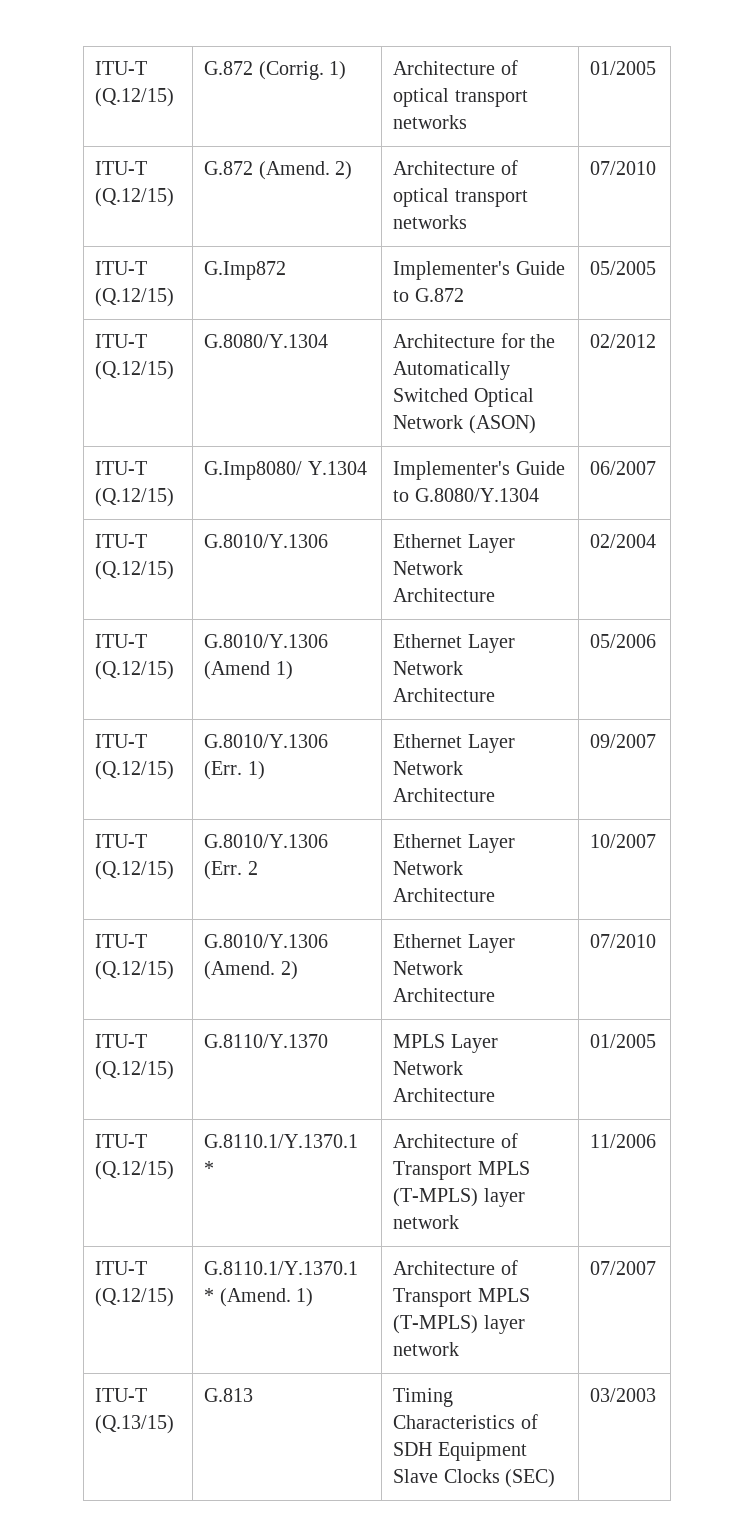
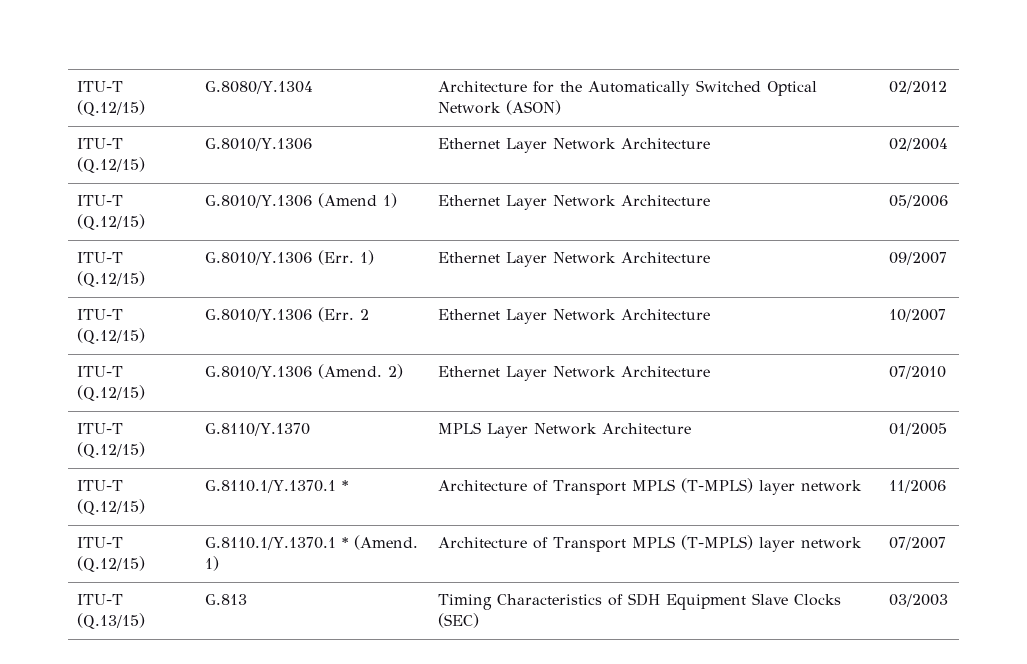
- ITU-T (Q.12/15) | G.872 (Corrig. 1) | Architecture of optical transport networks | 01/2005
- ITU-T (Q.12/15) | G.872 (Amend. 2) | Architecture of optical transport networks | 07/2010
- ITU-T (Q.12/15) | G.Imp872 | Implementer's Guide to G.872 | 05/2005
- ITU-T (Q.12/15) | G.Imp8080/ Y.1304 | Implementer's Guide to G.8080/Y.1304 | 06/2007

